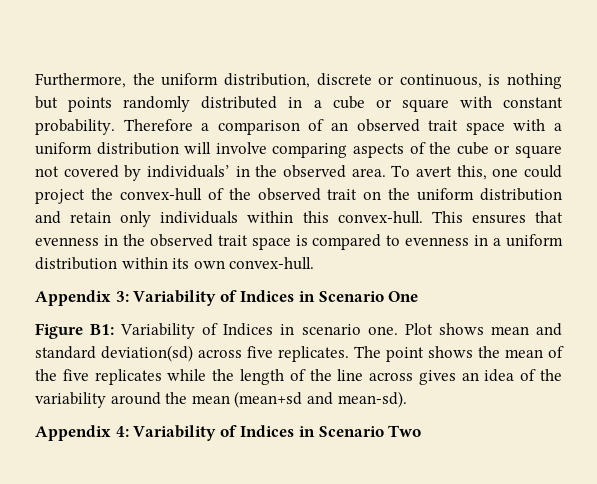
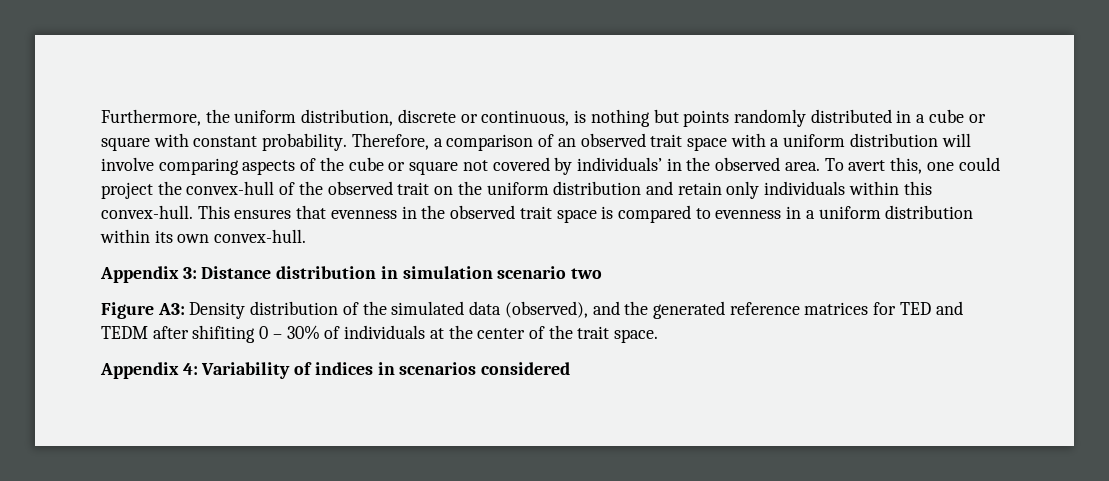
- Therefore a comparison of an observed trait space with a uniform distribution will involve comparing aspects of the cube or square not covered by individuals’ in the observed area.
+ Therefore, a comparison of an observed trait space with a uniform distribution will involve comparing aspects of the cube or square not covered by individuals’ in the observed area.
- Appendix 3: Variability of Indices in Scenario One
- Figure B1: Variability of Indices in scenario one. Plot shows mean and standard deviation(sd) across five replicates. The point shows the mean of the five replicates while the length of the line across gives an idea of the variability around the mean (mean+sd and mean-sd).
+ Appendix 3: Distance distribution in simulation scenario two
+ Figure A3: Density distribution of the simulated data (observed), and the generated reference matrices for TED and TEDM after shifiting 0 – 30% of individuals at the center of the trait space.
- Appendix 4: Variability of Indices in Scenario Two
+ Appendix 4: Variability of indices in scenarios considered

